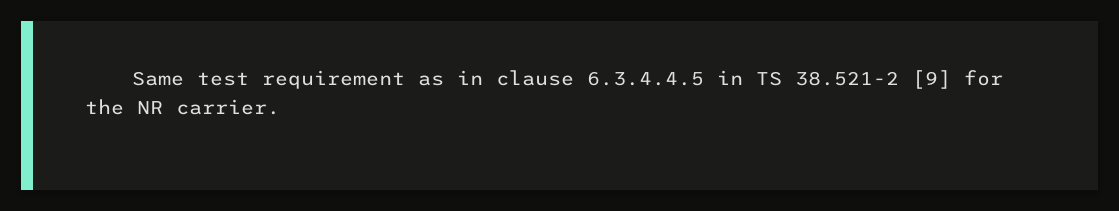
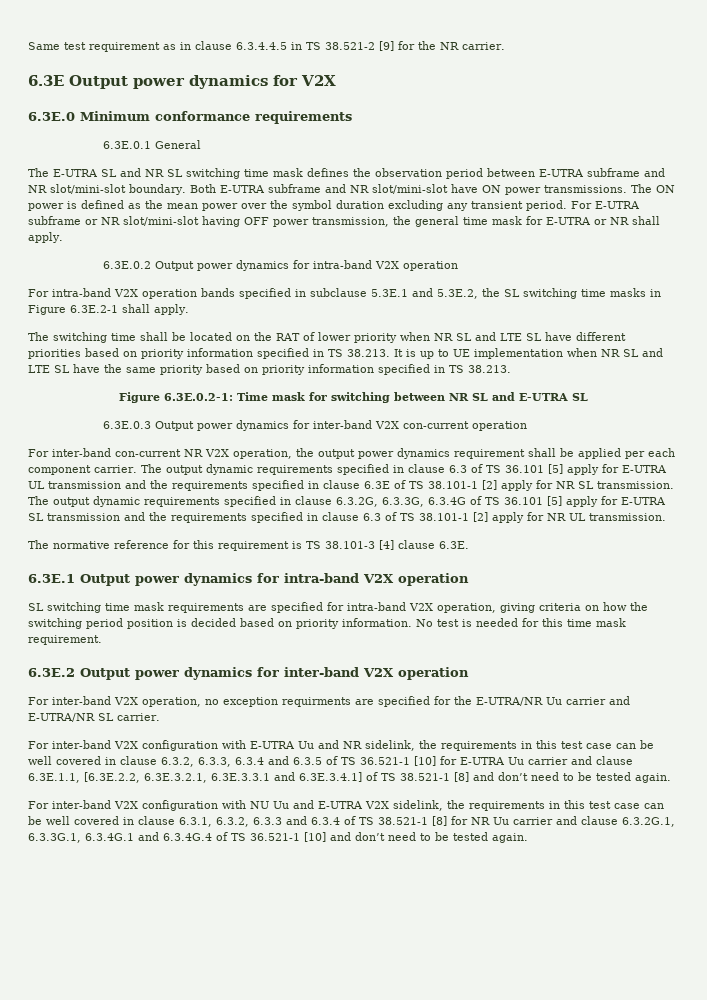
+ 6.3E Output power dynamics for V2X
+ 6.3E.0 Minimum conformance requirements
+ 6.3E.0.1 General
+ The E-UTRA SL and NR SL switching time mask defines the observation period between E-UTRA subframe and NR slot/mini-slot boundary. Both E-UTRA subframe and NR slot/mini-slot have ON power transmissions. The ON power is defined as the mean power over the symbol duration excluding any transient period. For E-UTRA subframe or NR slot/mini-slot having OFF power transmission, the general time mask for E-UTRA or NR shall apply.
+ 6.3E.0.2 Output power dynamics for intra-band V2X operation
+ For intra-band V2X operation bands specified in subclause 5.3E.1 and 5.3E.2, the SL switching time masks in Figure 6.3E.2-1 shall apply.
+ The switching time shall be located on the RAT of lower priority when NR SL and LTE SL have different priorities based on priority information specified in TS 38.213. It is up to UE implementation when NR SL and LTE SL have the same priority based on priority information specified in TS 38.213.
+ Figure 6.3E.0.2-1: Time mask for switching between NR SL and E-UTRA SL
+ 6.3E.0.3 Output power dynamics for inter-band V2X con-current operation
+ For inter-band con-current NR V2X operation, the output power dynamics requirement shall be applied per each component carrier. The output dynamic requirements specified in clause 6.3 of TS 36.101 [5] apply for E-UTRA UL transmission and the requirements specified in clause 6.3E of TS 38.101-1 [2] apply for NR SL transmission. The output dynamic requirements specified in clause 6.3.2G, 6.3.3G, 6.3.4G of TS 36.101 [5] apply for E-UTRA SL transmission and the requirements specified in clause 6.3 of TS 38.101-1 [2] apply for NR UL transmission.
+ The normative reference for this requirement is TS 38.101-3 [4] clause 6.3E.
+ 6.3E.1 Output power dynamics for intra-band V2X operation
+ SL switching time mask requirements are specified for intra-band V2X operation, giving criteria on how the switching period position is decided based on priority information. No test is needed for this time mask requirement.
+ 6.3E.2 Output power dynamics for inter-band V2X operation
+ For inter-band V2X operation, no exception requirments are specified for the E-UTRA/NR Uu carrier and E-UTRA/NR SL carrier.
+ For inter-band V2X configuration with E-UTRA Uu and NR sidelink, the requirements in this test case can be well covered in clause 6.3.2, 6.3.3, 6.3.4 and 6.3.5 of TS 36.521-1 [10] for E-UTRA Uu carrier and clause 6.3E.1.1, [6.3E.2.2, 6.3E.3.2.1, 6.3E.3.3.1 and 6.3E.3.4.1] of TS 38.521-1 [8] and don’t need to be tested again.
+ For inter-band V2X configuration with NU Uu and E-UTRA V2X sidelink, the requirements in this test case can be well covered in clause 6.3.1, 6.3.2, 6.3.3 and 6.3.4 of TS 38.521-1 [8] for NR Uu carrier and clause 6.3.2G.1, 6.3.3G.1, 6.3.4G.1 and 6.3.4G.4 of TS 36.521-1 [10] and don’t need to be tested again.

